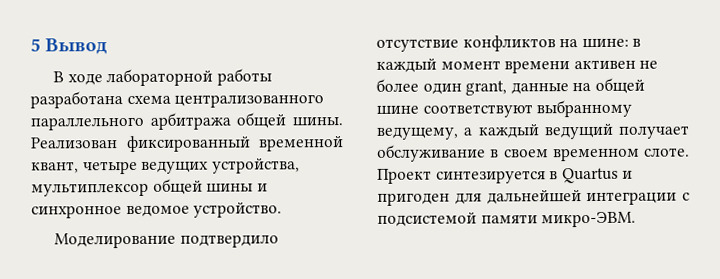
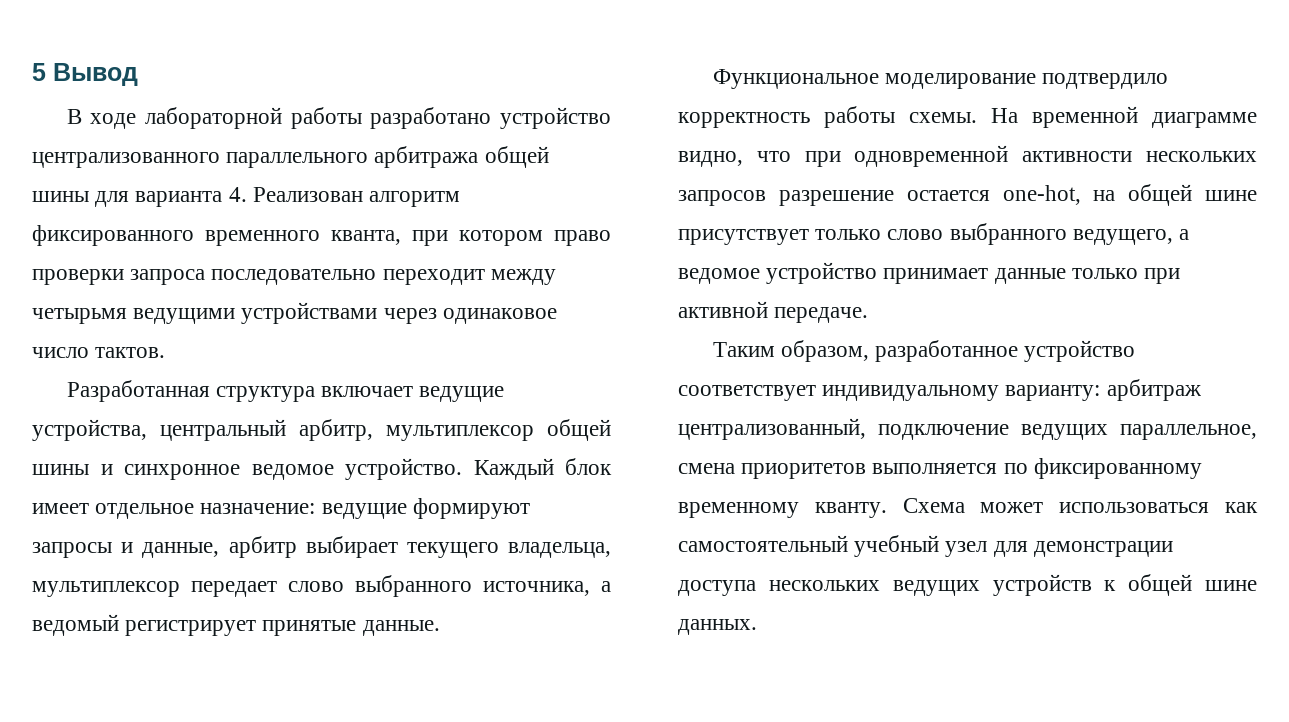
- В ходе лабораторной работы разработана схема централизованного параллельного арбитража общей шины. Реализован фиксированный временной квант, четыре ведущих устройства, мультиплексор общей шины и синхронное ведомое устройство.
- Моделирование подтвердило отсутствие конфликтов на шине: в каждый момент времени активен не более один grant, данные на общей шине соответствуют выбранному ведущему, а каждый ведущий получает обслуживание в своем временном слоте. Проект синтезируется в Quartus и пригоден для дальнейшей интеграции с подсистемой памяти микро-ЭВМ.
+ В ходе лабораторной работы разработано устройство централизованного параллельного арбитража общей шины для варианта 4. Реализован алгоритм фиксированного временного кванта, при котором право проверки запроса последовательно переходит между четырьмя ведущими устройствами через одинаковое число тактов.
+ Разработанная структура включает ведущие устройства, центральный арбитр, мультиплексор общей шины и синхронное ведомое устройство. Каждый блок имеет отдельное назначение: ведущие формируют запросы и данные, арбитр выбирает текущего владельца, мультиплексор передает слово выбранного источника, а ведомый регистрирует принятые данные.
+ Функциональное моделирование подтвердило корректность работы схемы. На временной диаграмме видно, что при одновременной активности нескольких запросов разрешение остается one-hot, на общей шине присутствует только слово выбранного ведущего, а ведомое устройство принимает данные только при активной передаче.
+ Таким образом, разработанное устройство соответствует индивидуальному варианту: арбитраж централизованный, подключение ведущих параллельное, смена приоритетов выполняется по фиксированному временному кванту. Схема может использоваться как самостоятельный учебный узел для демонстрации доступа нескольких ведущих устройств к общей шине данных.

